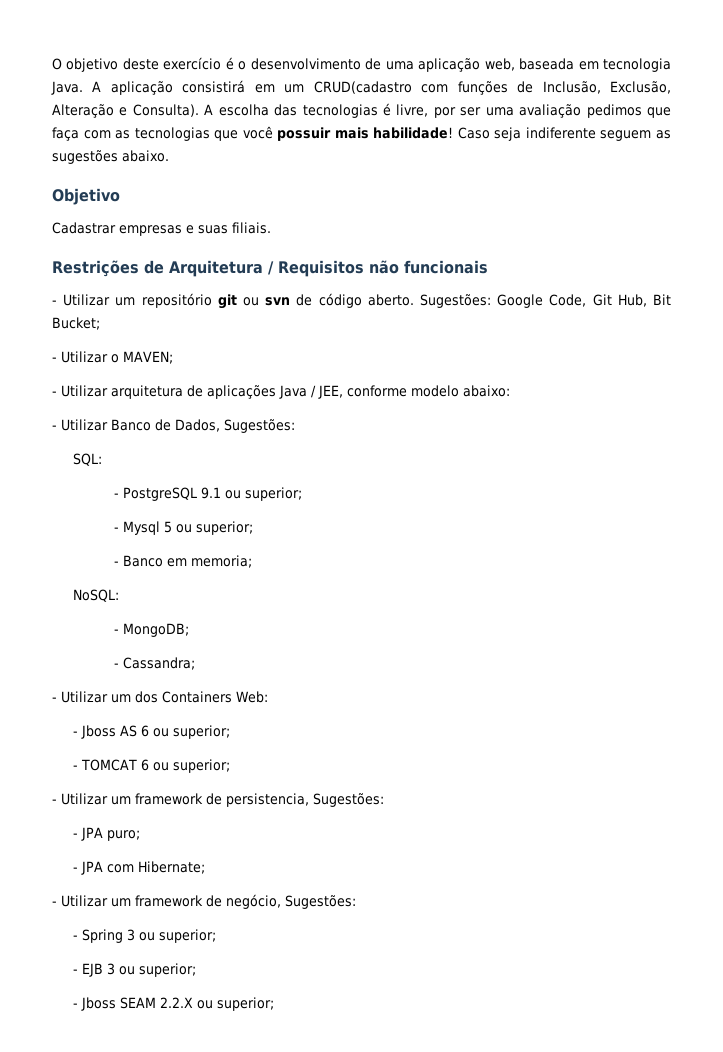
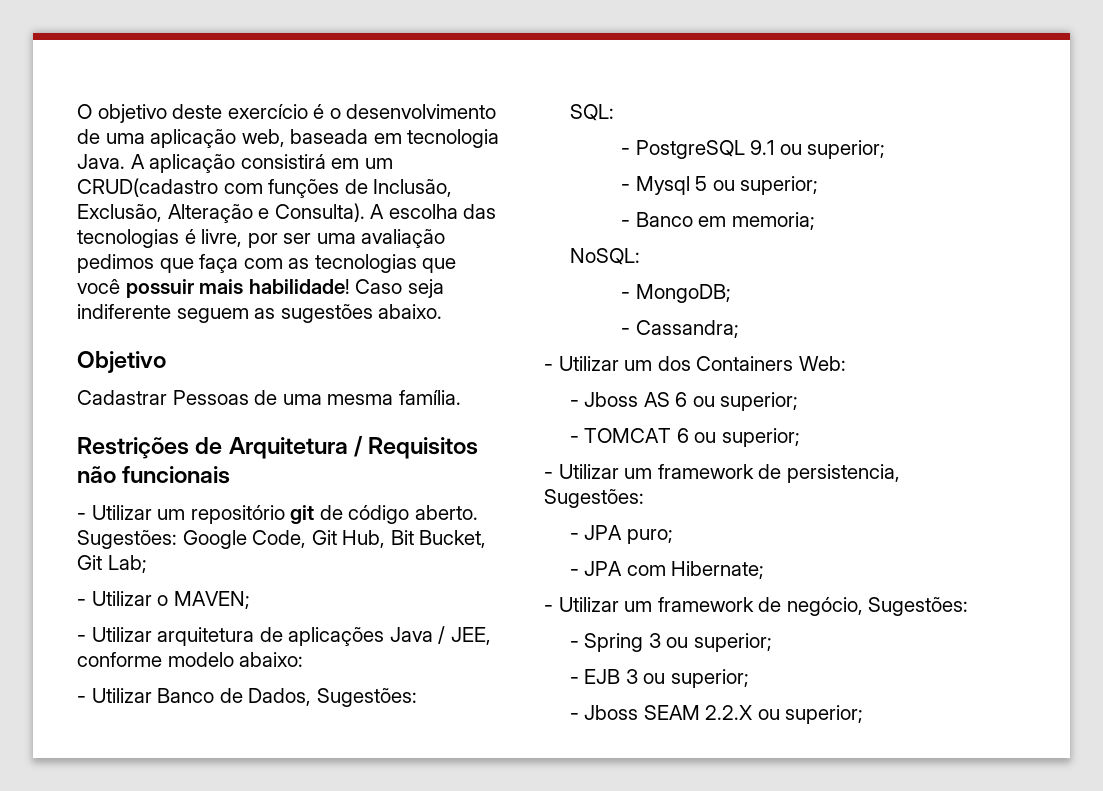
- Cadastrar empresas e suas filiais.
+ Cadastrar Pessoas de uma mesma família.
- - Utilizar um repositório git ou svn de código aberto.
+ - Utilizar um repositório git de código aberto.
- Sugestões: Google Code, Git Hub, Bit Bucket;
+ Sugestões: Google Code, Git Hub, Bit Bucket, Git Lab;

